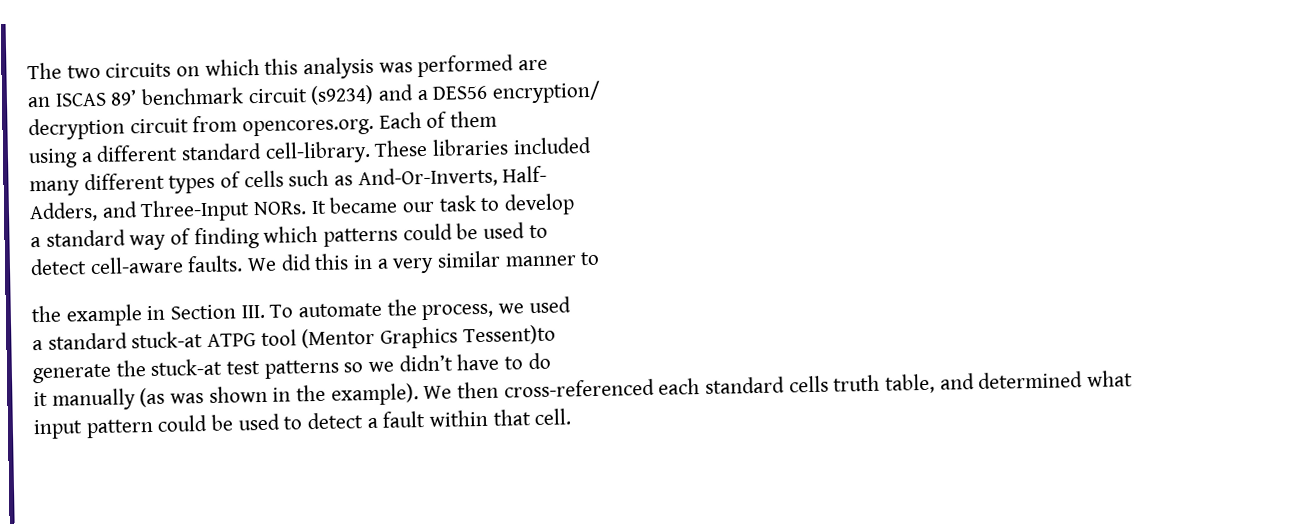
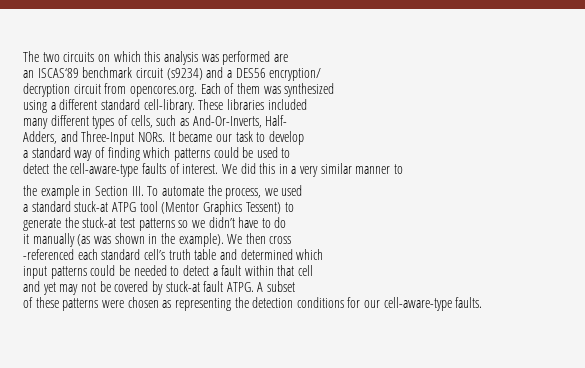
- an ISCAS 89’ benchmark circuit (s9234) and a DES56 encryption/
+ an ISCAS‘89 benchmark circuit (s9234) and a DES56 encryption/
- decryption circuit from opencores.org. Each of them
+ decryption circuit from opencores.org. Each of them was synthesized
- many different types of cells such as And-Or-Inverts, Half-
+ many different types of cells, such as And-Or-Inverts, Half-
- detect cell-aware faults.
+ detect the cell-aware-type faults of interest.
- a standard stuck-at ATPG tool (Mentor Graphics Tessent)to
+ a standard stuck-at ATPG tool (Mentor Graphics Tessent) to
- We then cross-referenced each standard cells truth table, and determined what
+ We then cross
+ -referenced each standard cell’s truth table and determined which
- input pattern could be used to detect a fault within that cell.
+ input patterns could be needed to detect a fault within that cell
+ and yet may not be covered by stuck-at fault ATPG. A subset
+ of these patterns were chosen as representing the detection conditions for our cell-aware-type faults.

